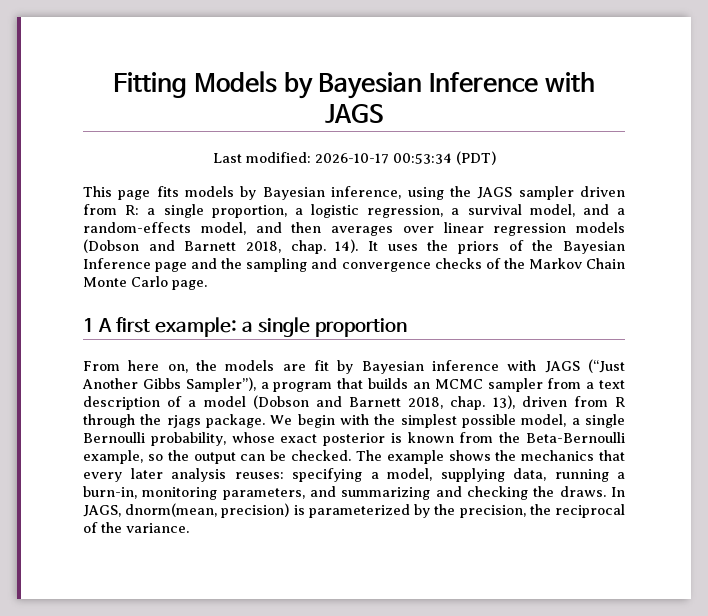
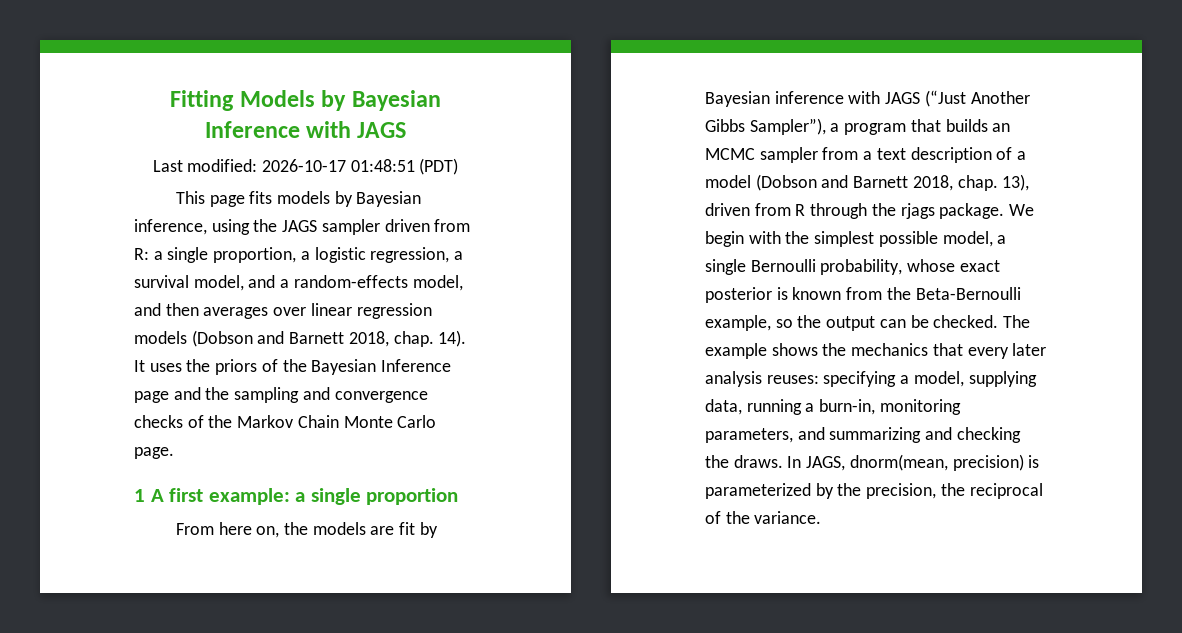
- Last modified: 2026-10-17 00:53:34 (PDT)
+ Last modified: 2026-10-17 01:48:51 (PDT)

